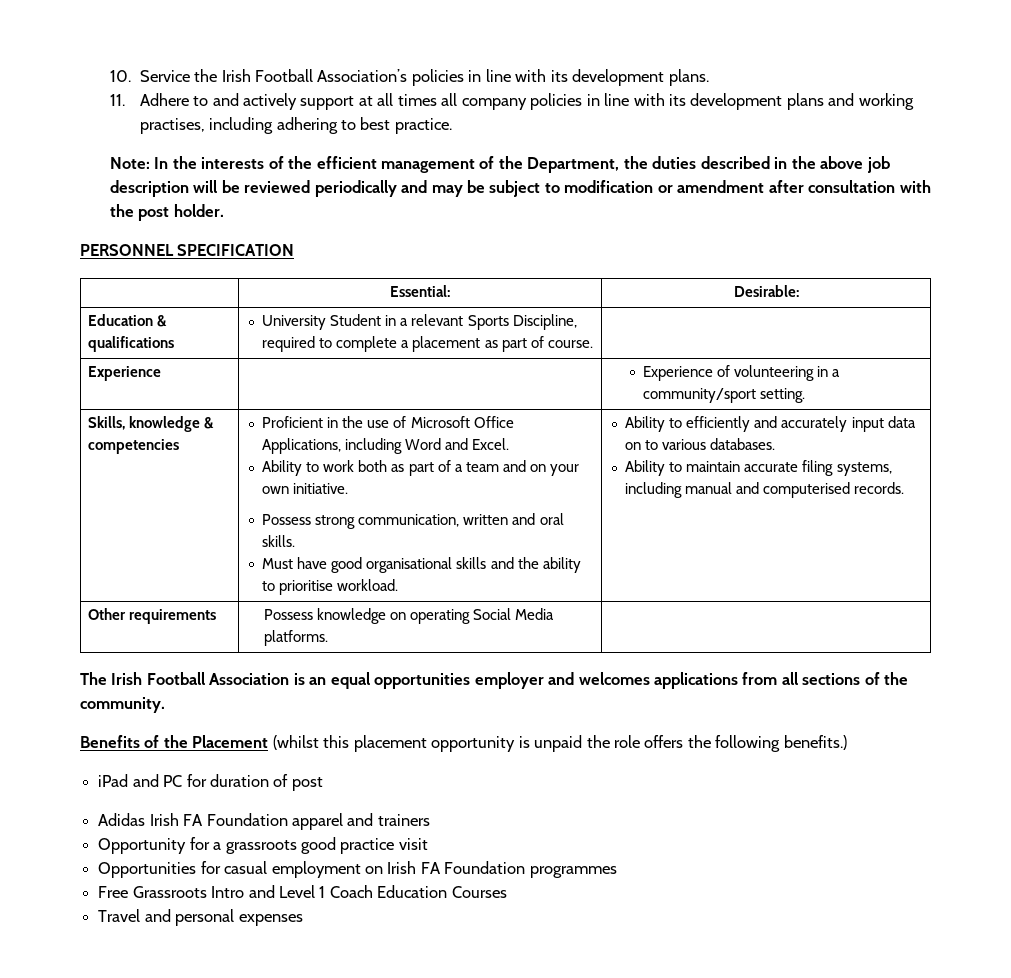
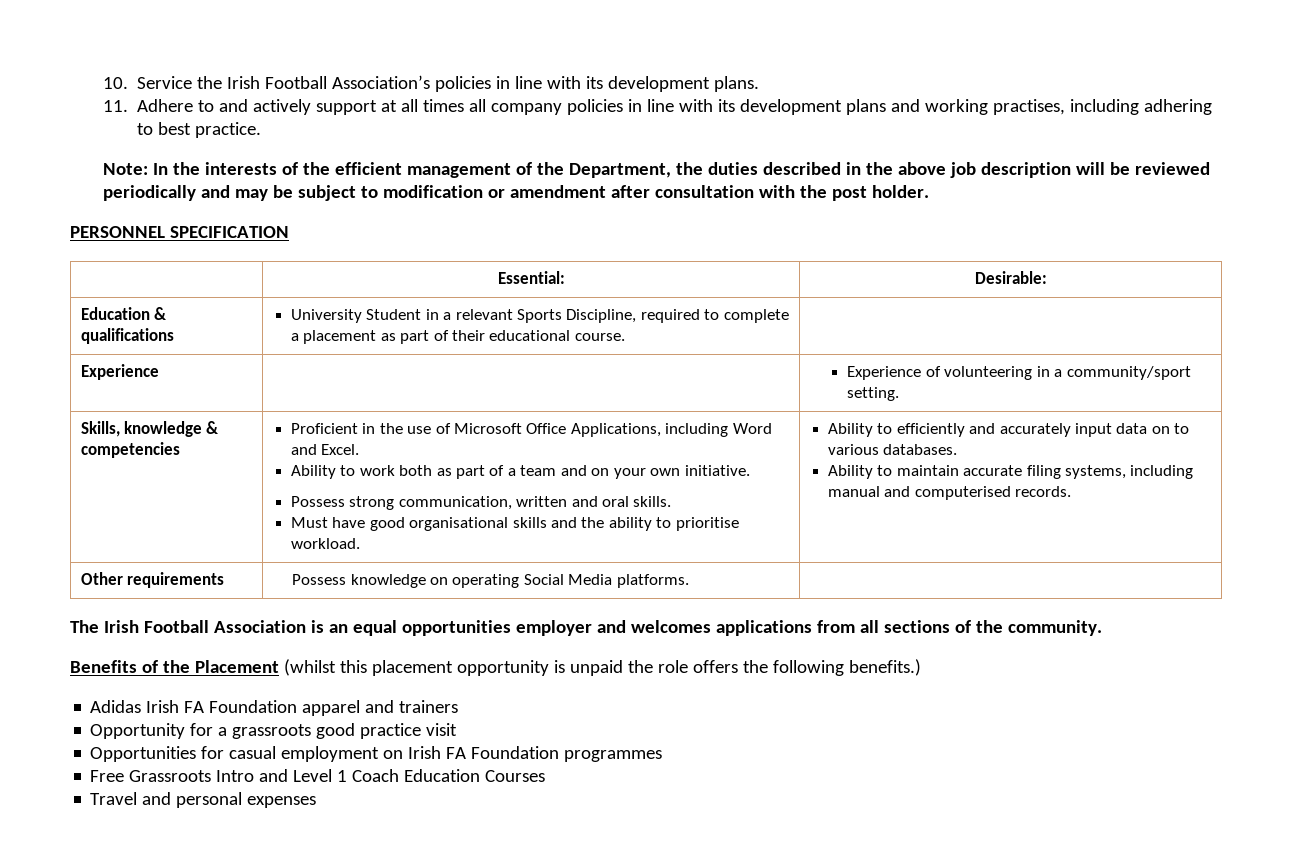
- Education & qualifications | University Student in a relevant Sports Discipline, required to complete a placement as part of course. |
+ Education & qualifications | University Student in a relevant Sports Discipline, required to complete a placement as part of their educational course. |
- iPad and PC for duration of post

